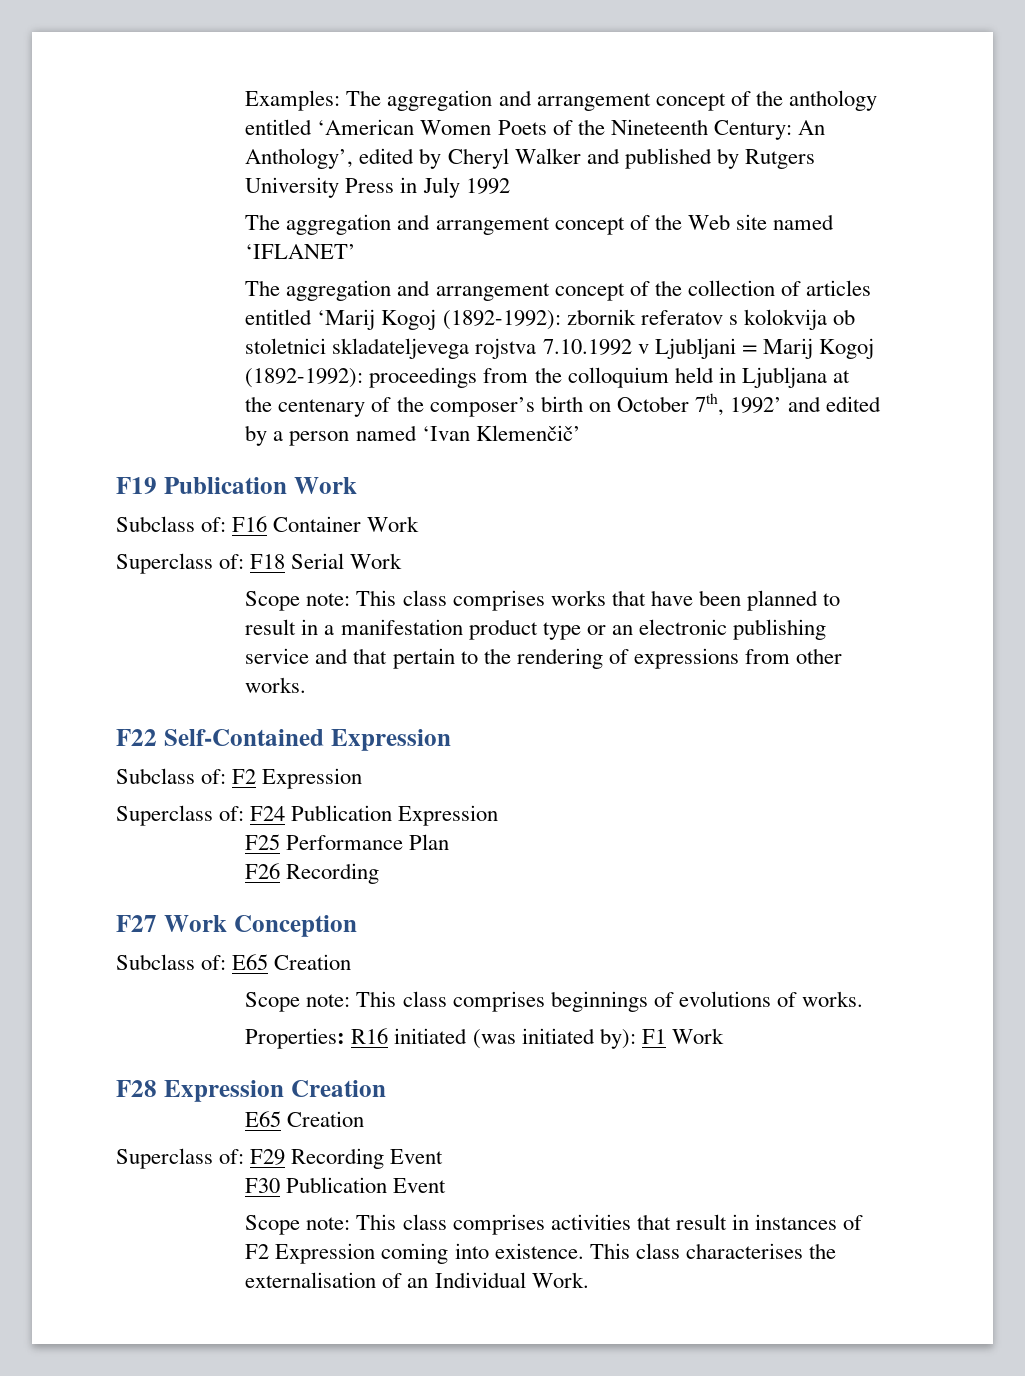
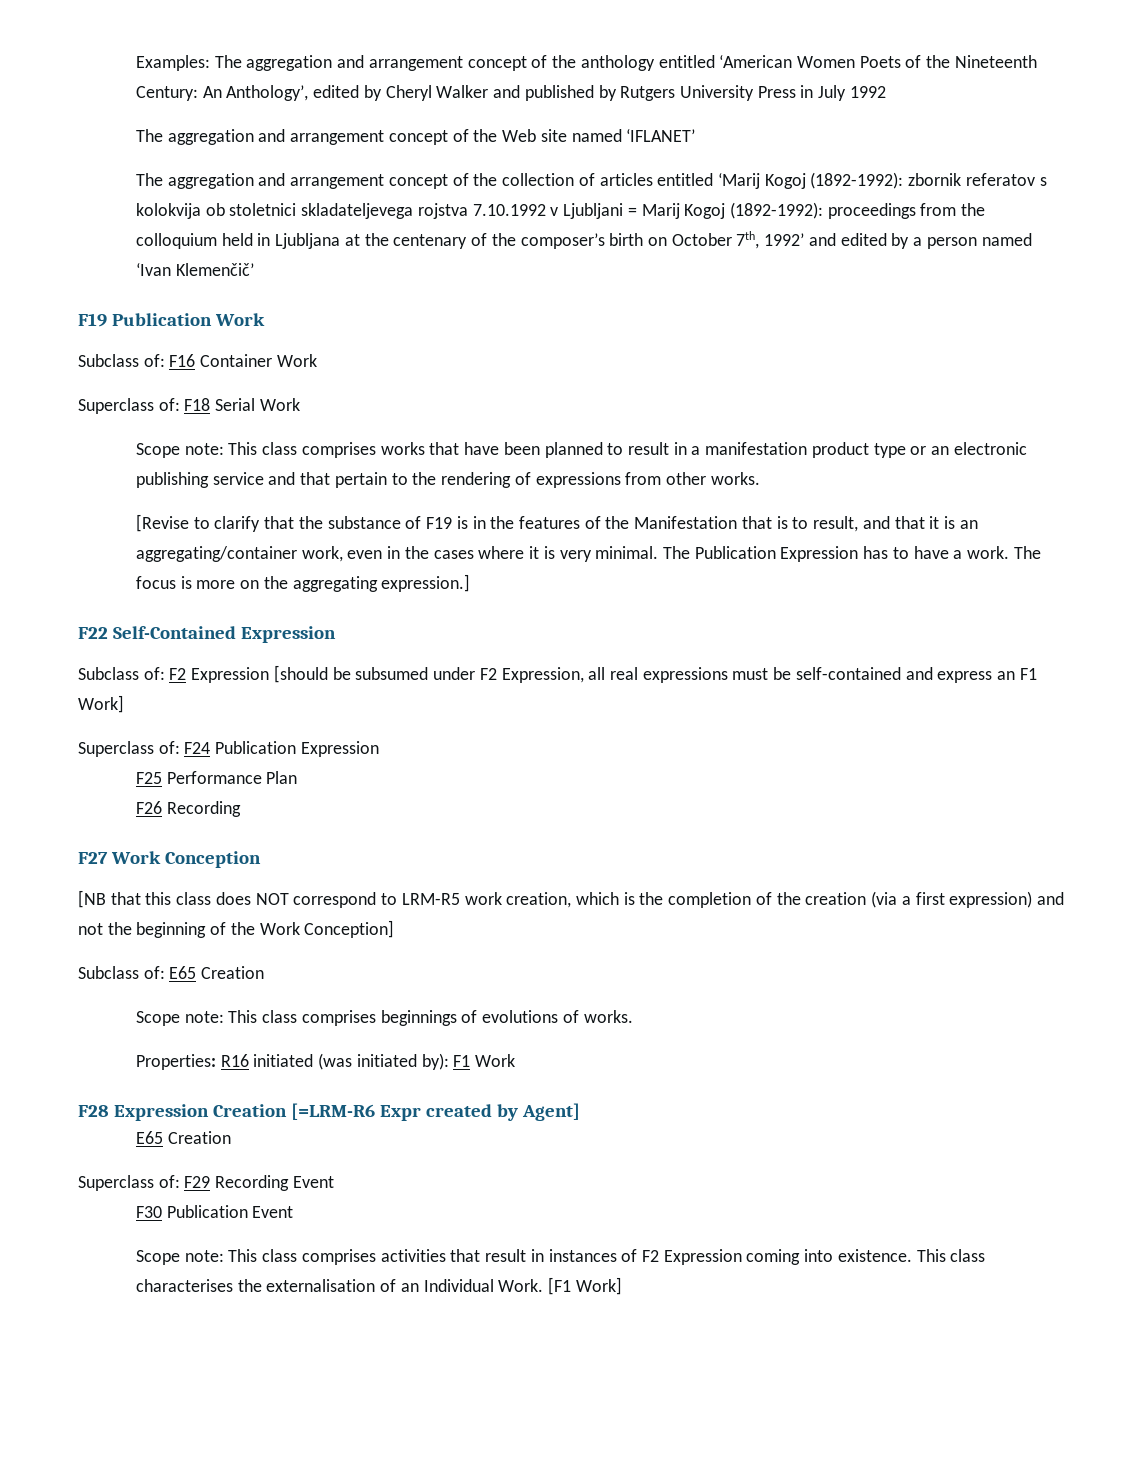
+ [Revise to clarify that the substance of F19 is in the features of the Manifestation that is to result, and that it is an aggregating/container work, even in the cases where it is very minimal. The Publication Expression has to have a work. The focus is more on the aggregating expression.]
- Subclass of: F2 Expression
+ Subclass of: F2 Expression [should be subsumed under F2 Expression, all real expressions must be self-contained and express an F1 Work]
+ [NB that this class does NOT correspond to LRM-R5 work creation, which is the completion of the creation (via a first expression) and not the beginning of the Work Conception]
- F28 Expression Creation
+ F28 Expression Creation [=LRM-R6 Expr created by Agent]
+ [F1 Work]

